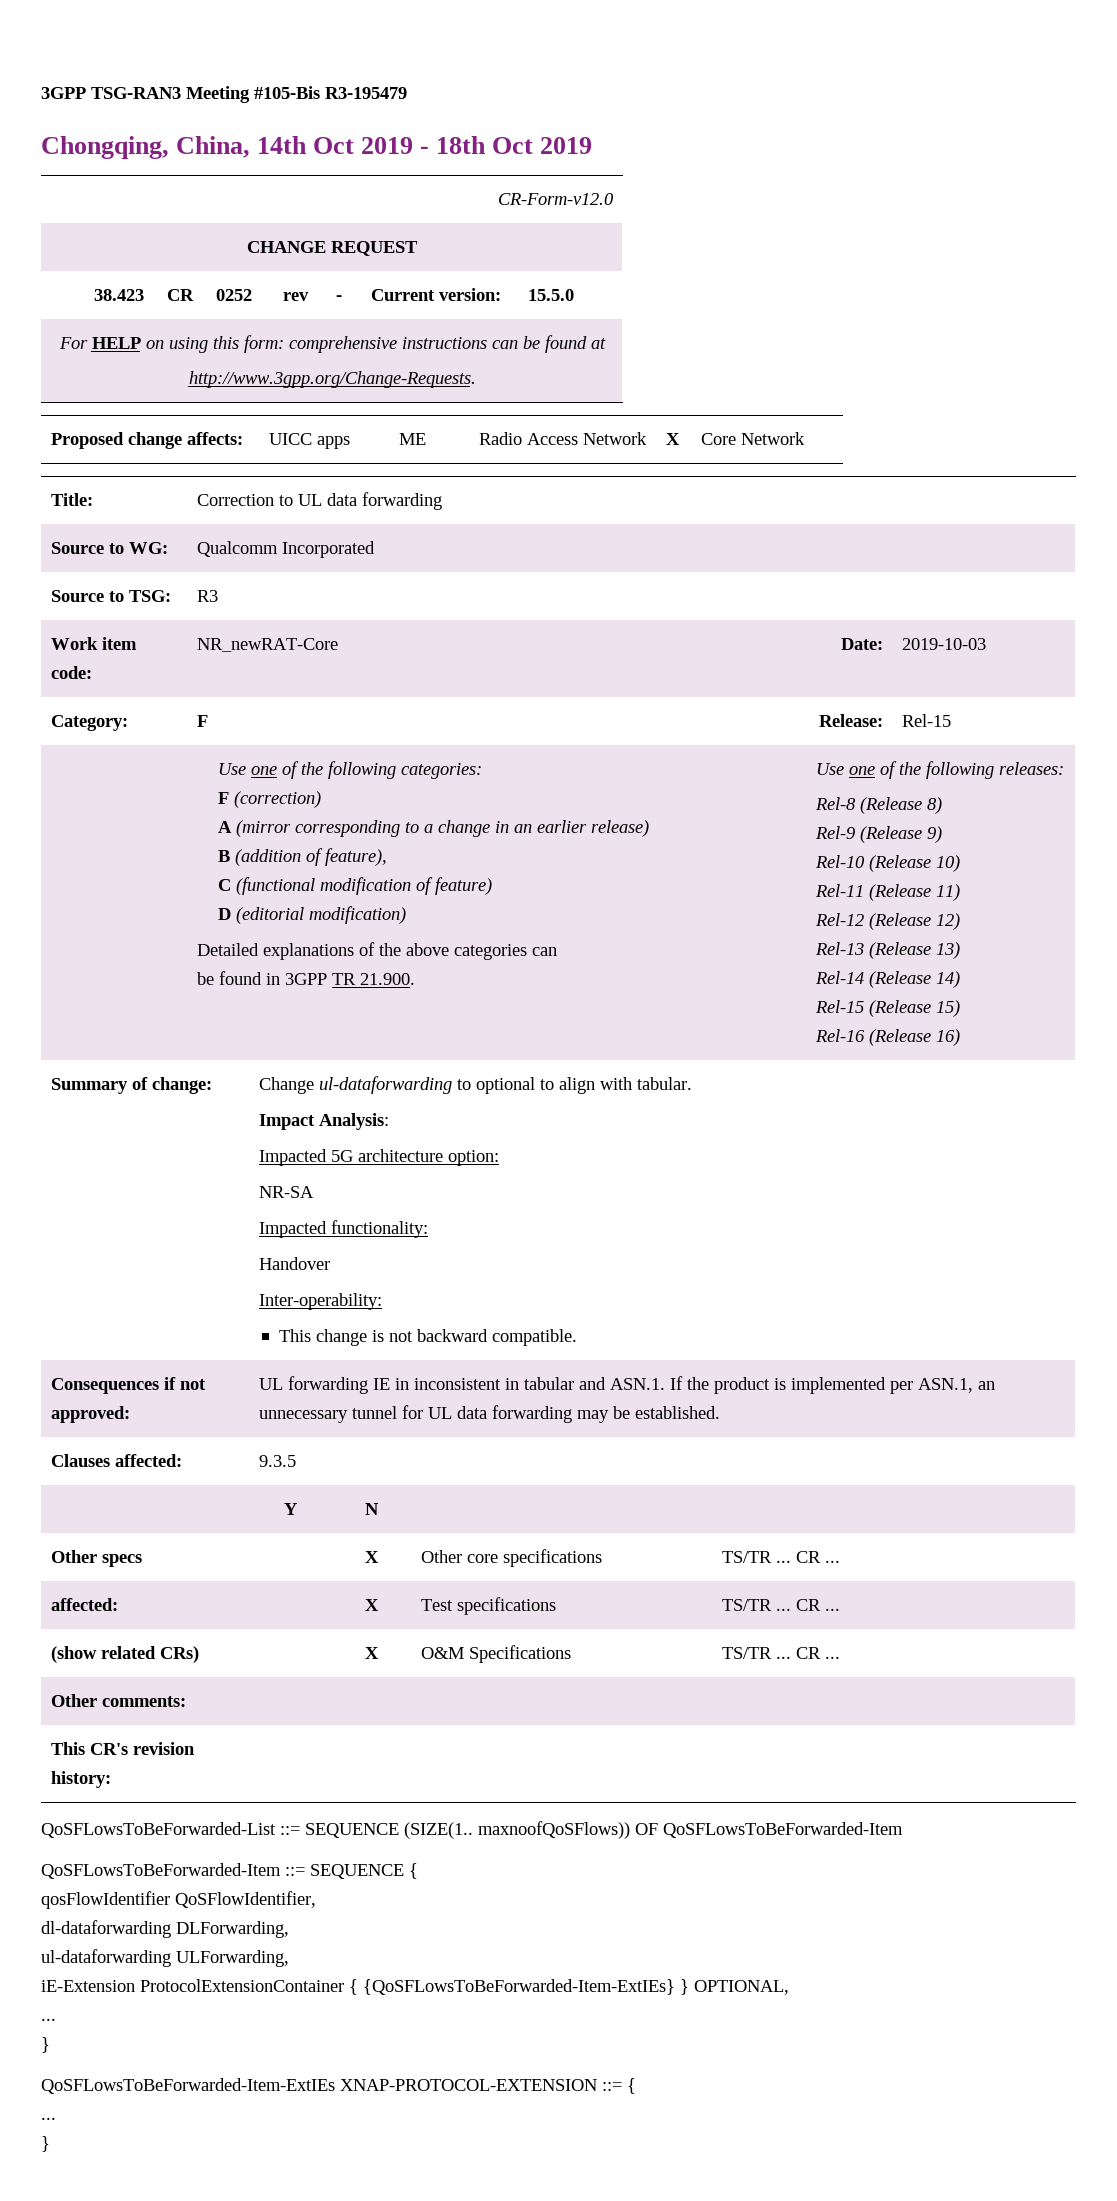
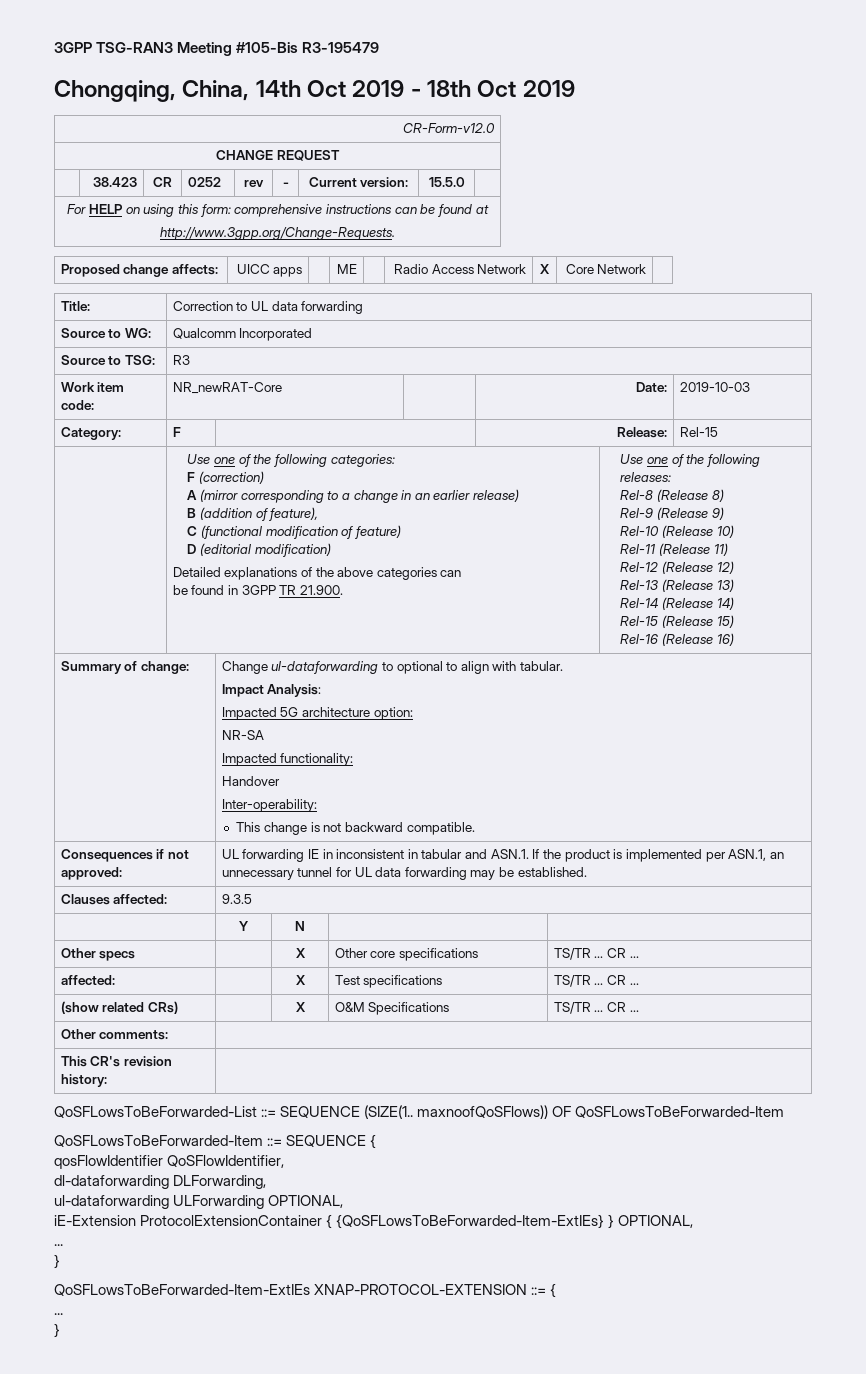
- ul-dataforwarding ULForwarding,
+ ul-dataforwarding ULForwarding OPTIONAL,

